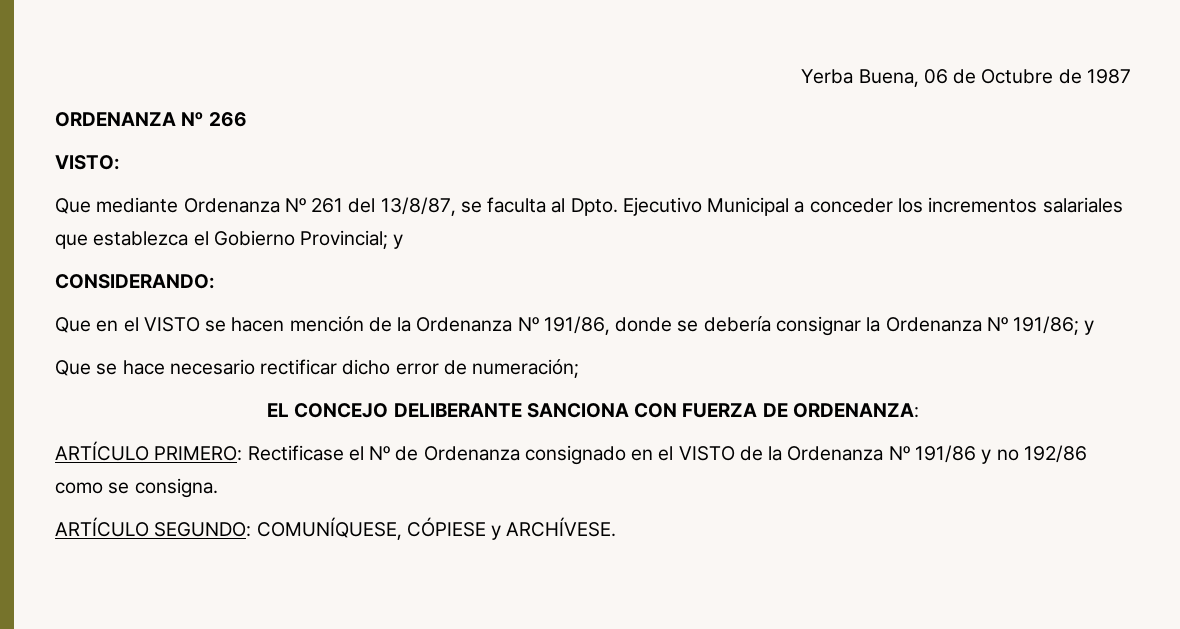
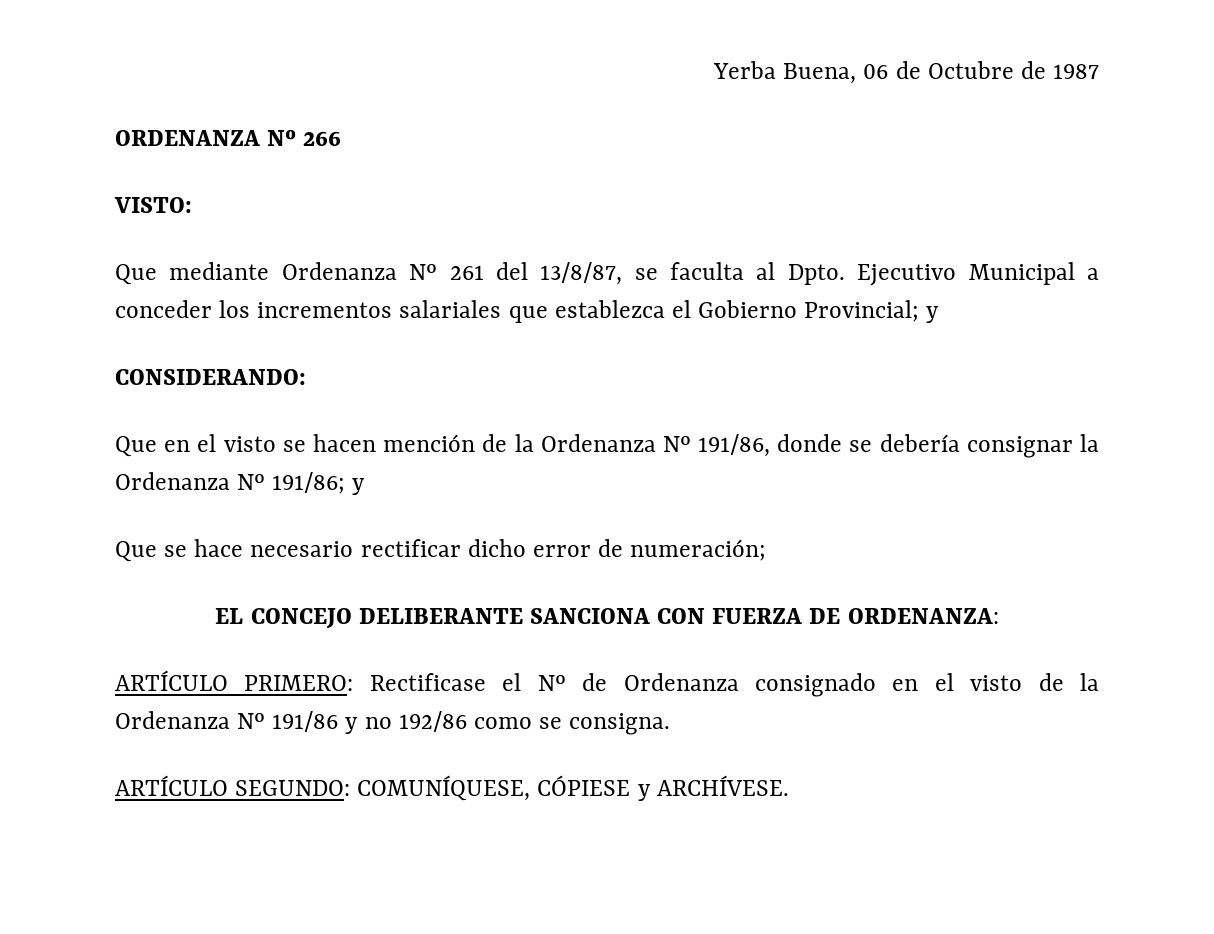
- Que en el VISTO se hacen mención de la Ordenanza Nº 191/86, donde se debería consignar la Ordenanza Nº 191/86; y
+ Que en el visto se hacen mención de la Ordenanza Nº 191/86, donde se debería consignar la Ordenanza Nº 191/86; y
- ARTÍCULO PRIMERO: Rectificase el Nº de Ordenanza consignado en el VISTO de la Ordenanza Nº 191/86 y no 192/86 como se consigna.
+ ARTÍCULO PRIMERO: Rectificase el Nº de Ordenanza consignado en el visto de la Ordenanza Nº 191/86 y no 192/86 como se consigna.

